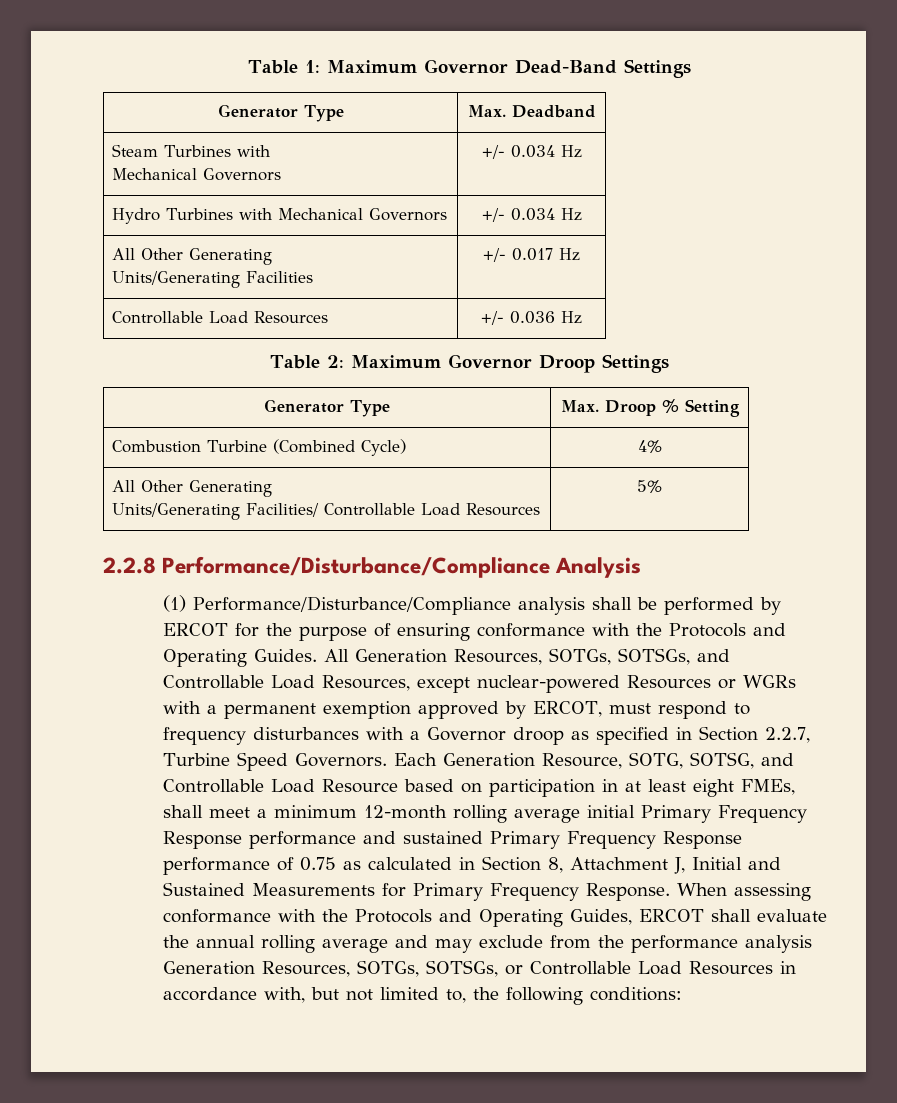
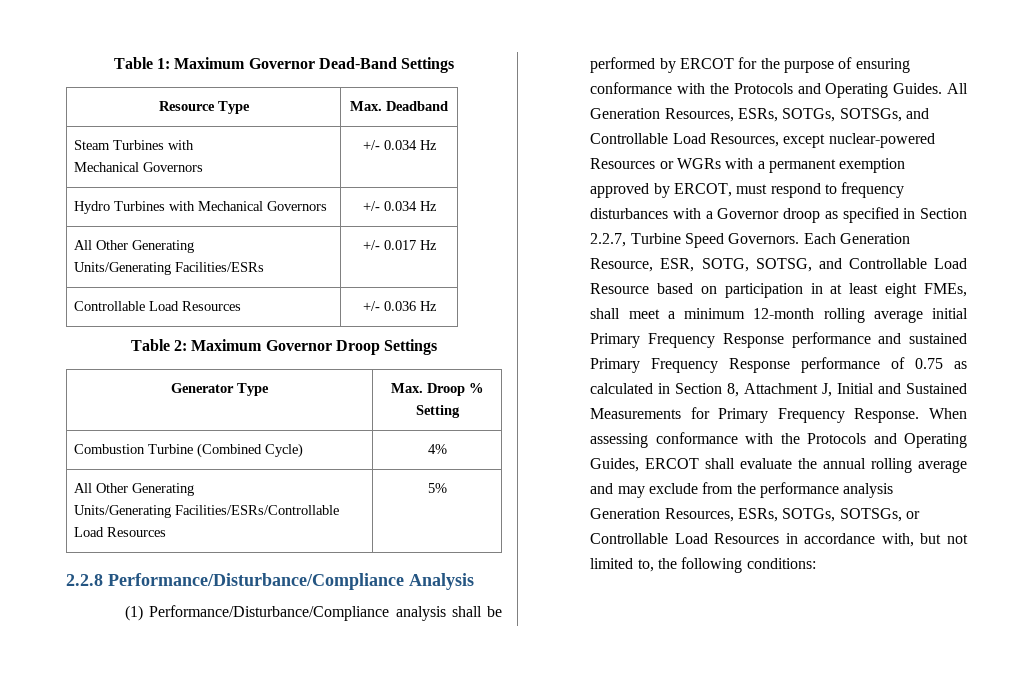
- Generator Type | Max. Deadband
+ Resource Type | Max. Deadband
  Hydro Turbines with Mechanical Governors | +/- 0.034 Hz
  All Other Generating
- Units/Generating Facilities | +/- 0.017 Hz
+ Units/Generating Facilities/ESRs | +/- 0.017 Hz
  Combustion Turbine (Combined Cycle) | 4%
  All Other Generating
- Units/Generating Facilities/ Controllable Load Resources | 5%
+ Units/Generating Facilities/ESRs/Controllable Load Resources | 5%
- All Generation Resources, SOTGs, SOTSGs, and Controllable Load Resources, except nuclear-powered Resources or WGRs with a permanent exemption approved by ERCOT, must respond to frequency disturbances with a Governor droop as specified in Section 2.2.7, Turbine Speed Governors.
+ All Generation Resources, ESRs, SOTGs, SOTSGs, and Controllable Load Resources, except nuclear-powered Resources or WGRs with a permanent exemption approved by ERCOT, must respond to frequency disturbances with a Governor droop as specified in Section 2.2.7, Turbine Speed Governors.
- Each Generation Resource, SOTG, SOTSG, and Controllable Load Resource based on participation in at least eight FMEs, shall meet a minimum 12-month rolling average initial Primary Frequency Response performance and sustained Primary Frequency Response performance of 0.75 as calculated in Section 8, Attachment J, Initial and Sustained Measurements for Primary Frequency Response.
+ Each Generation Resource, ESR, SOTG, SOTSG, and Controllable Load Resource based on participation in at least eight FMEs, shall meet a minimum 12-month rolling average initial Primary Frequency Response performance and sustained Primary Frequency Response performance of 0.75 as calculated in Section 8, Attachment J, Initial and Sustained Measurements for Primary Frequency Response.
- When assessing conformance with the Protocols and Operating Guides, ERCOT shall evaluate the annual rolling average and may exclude from the performance analysis Generation Resources, SOTGs, SOTSGs, or Controllable Load Resources in accordance with, but not limited to, the following conditions:
+ When assessing conformance with the Protocols and Operating Guides, ERCOT shall evaluate the annual rolling average and may exclude from the performance analysis Generation Resources, ESRs, SOTGs, SOTSGs, or Controllable Load Resources in accordance with, but not limited to, the following conditions:

